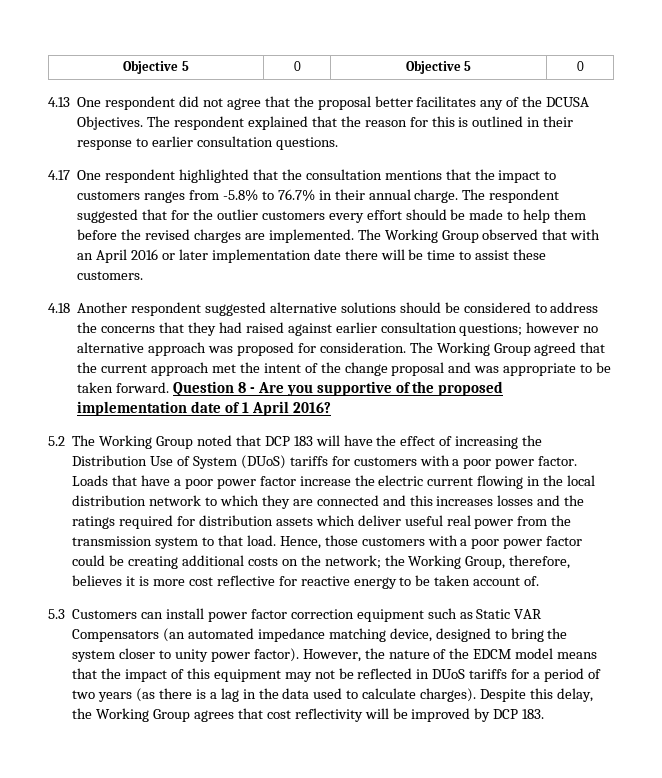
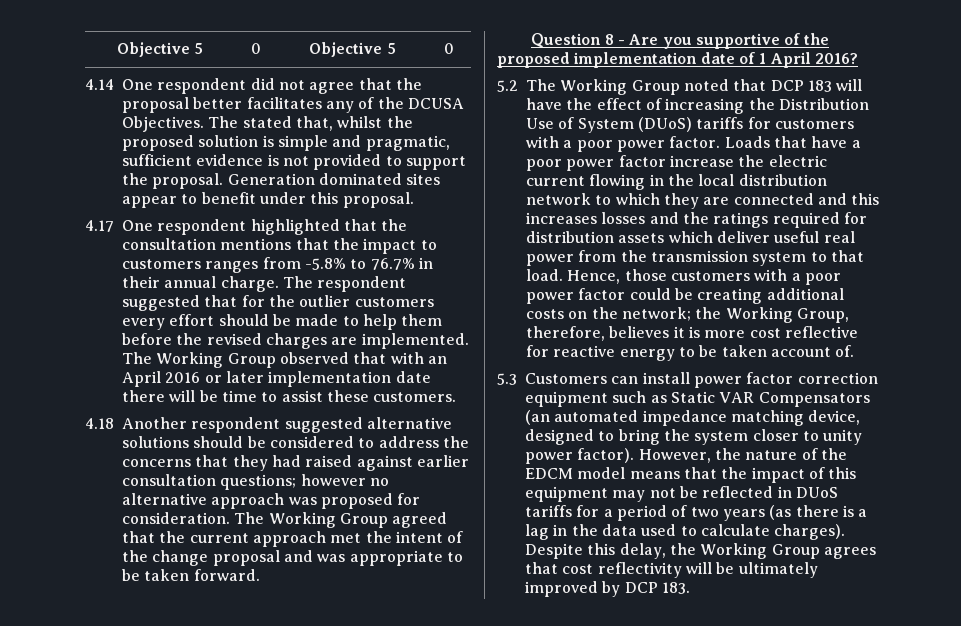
- 4.13 One respondent did not agree that the proposal better facilitates any of the DCUSA Objectives.
+ 4.14 One respondent did not agree that the proposal better facilitates any of the DCUSA Objectives.
- The respondent explained that the reason for this is outlined in their response to earlier consultation questions.
+ The stated that, whilst the proposed solution is simple and pragmatic, sufficient evidence is not provided to support the proposal. Generation dominated sites appear to benefit under this proposal.
- The Working Group agreed that the current approach met the intent of the change proposal and was appropriate to be taken forward. Question 8 - Are you supportive of the proposed implementation date of 1 April 2016?
+ The Working Group agreed that the current approach met the intent of the change proposal and was appropriate to be taken forward.
+ Question 8 - Are you supportive of the proposed implementation date of 1 April 2016?
- Despite this delay, the Working Group agrees that cost reflectivity will be improved by DCP 183.
+ Despite this delay, the Working Group agrees that cost reflectivity will be ultimately improved by DCP 183.

